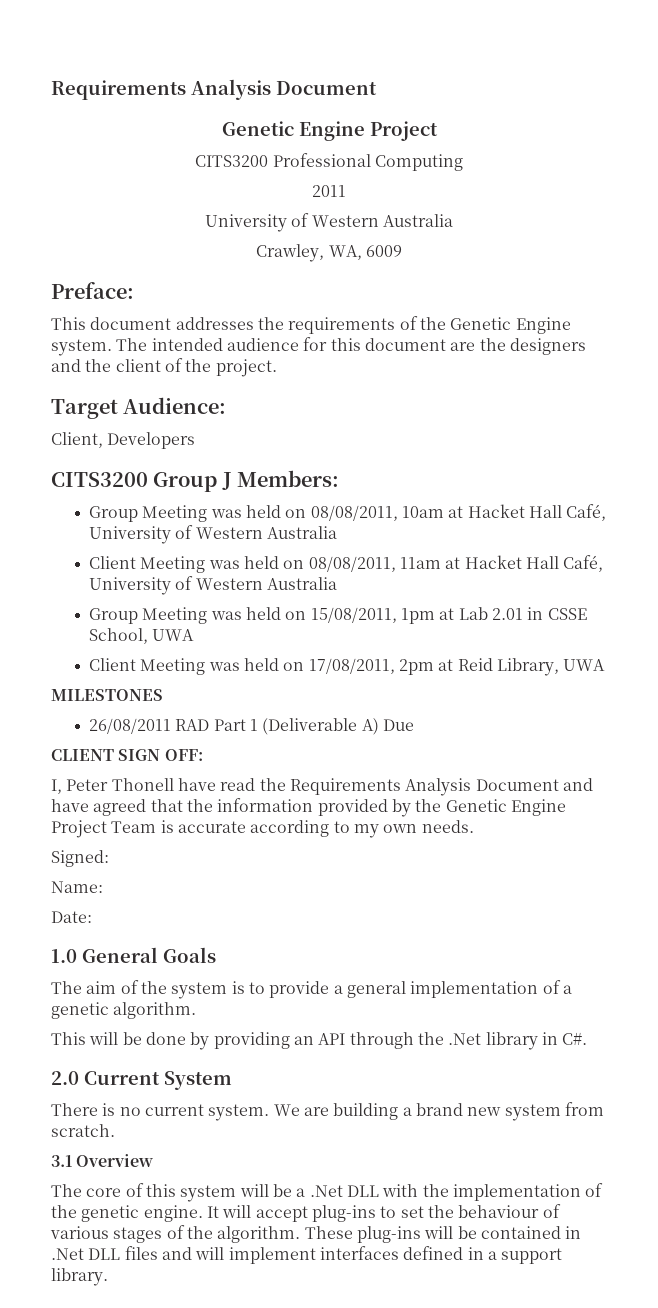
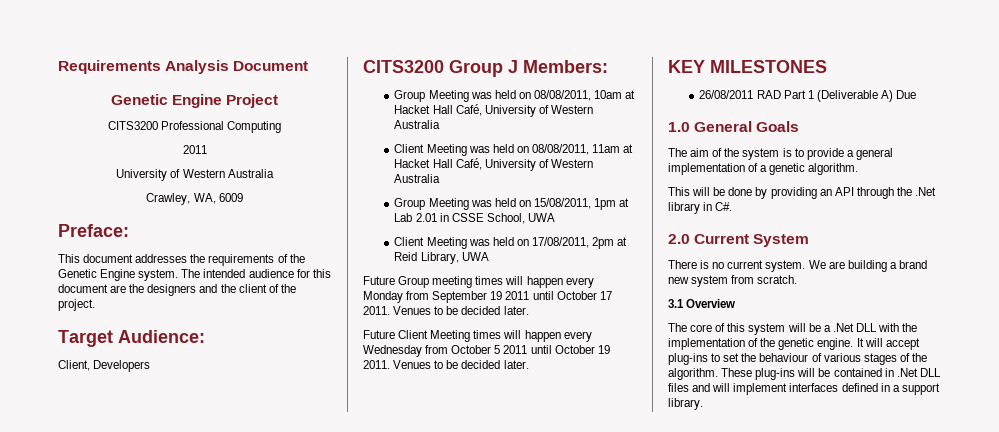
- MILESTONES
+ Future Group meeting times will happen every Monday from September 19 2011 until October 17 2011. Venues to be decided later.
+ Future Client Meeting times will happen every Wednesday from October 5 2011 until October 19 2011. Venues to be decided later.
+ KEY MILESTONES
- CLIENT SIGN OFF:
- I, Peter Thonell have read the Requirements Analysis Document and have agreed that the information provided by the Genetic Engine Project Team is accurate according to my own needs.
- Signed:
- Name:
- Date:

